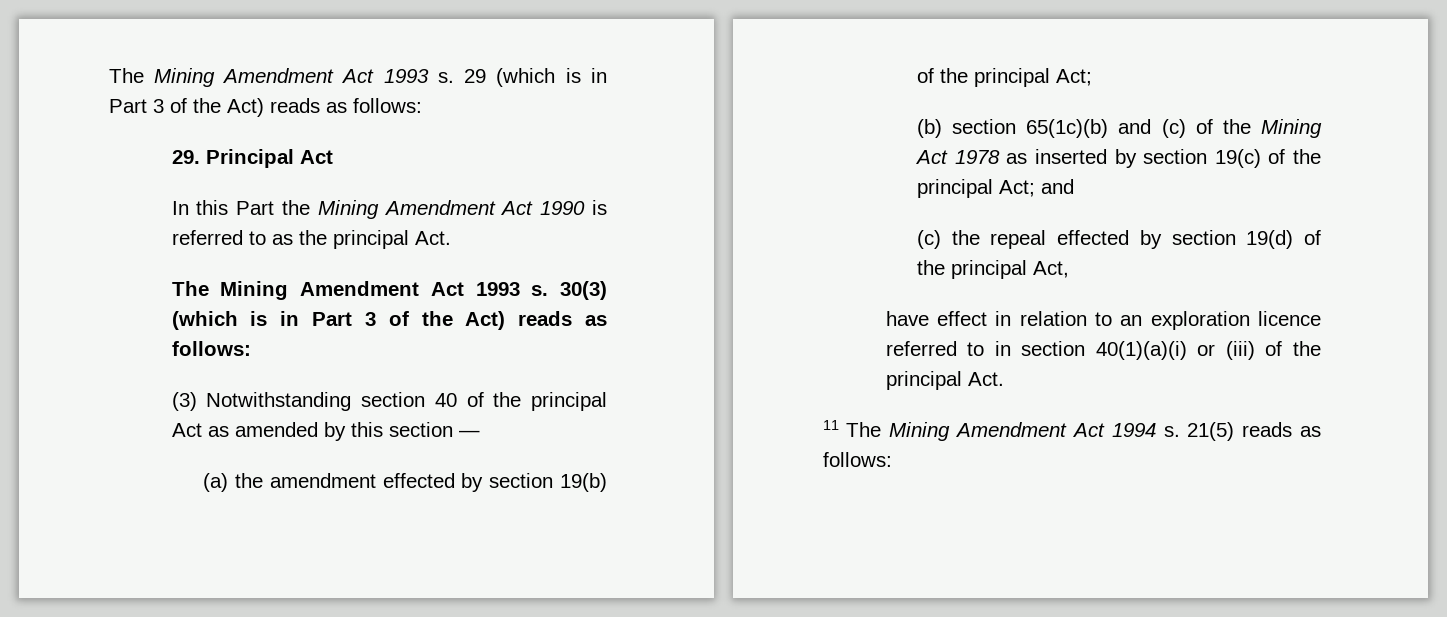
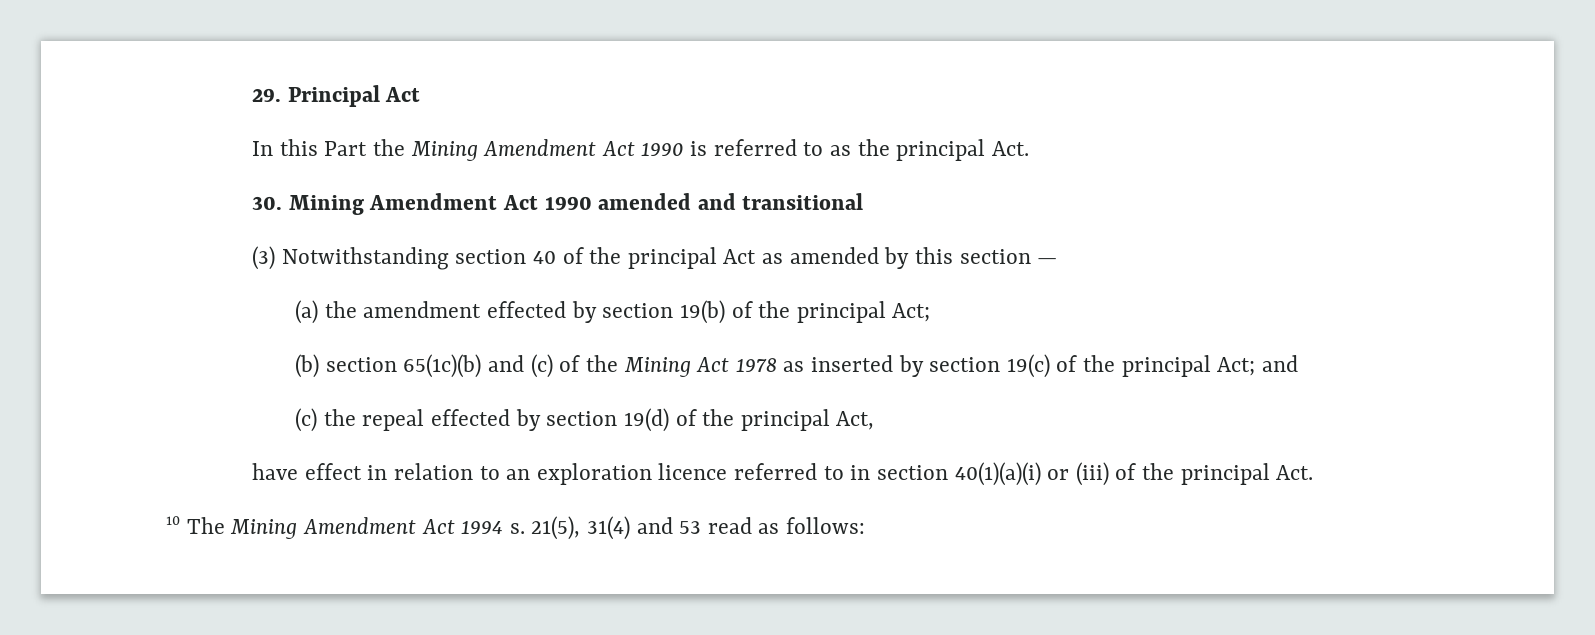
- The Mining Amendment Act 1993 s. 29 (which is in Part 3 of the Act) reads as follows:
- The Mining Amendment Act 1993 s. 30(3) (which is in Part 3 of the Act) reads as follows:
+ 30. Mining Amendment Act 1990 amended and transitional
- 11 The Mining Amendment Act 1994 s.
+ 10 The Mining Amendment Act 1994 s.
- 21(5) reads as follows:
+ 21(5), 31(4) and 53 read as follows:

